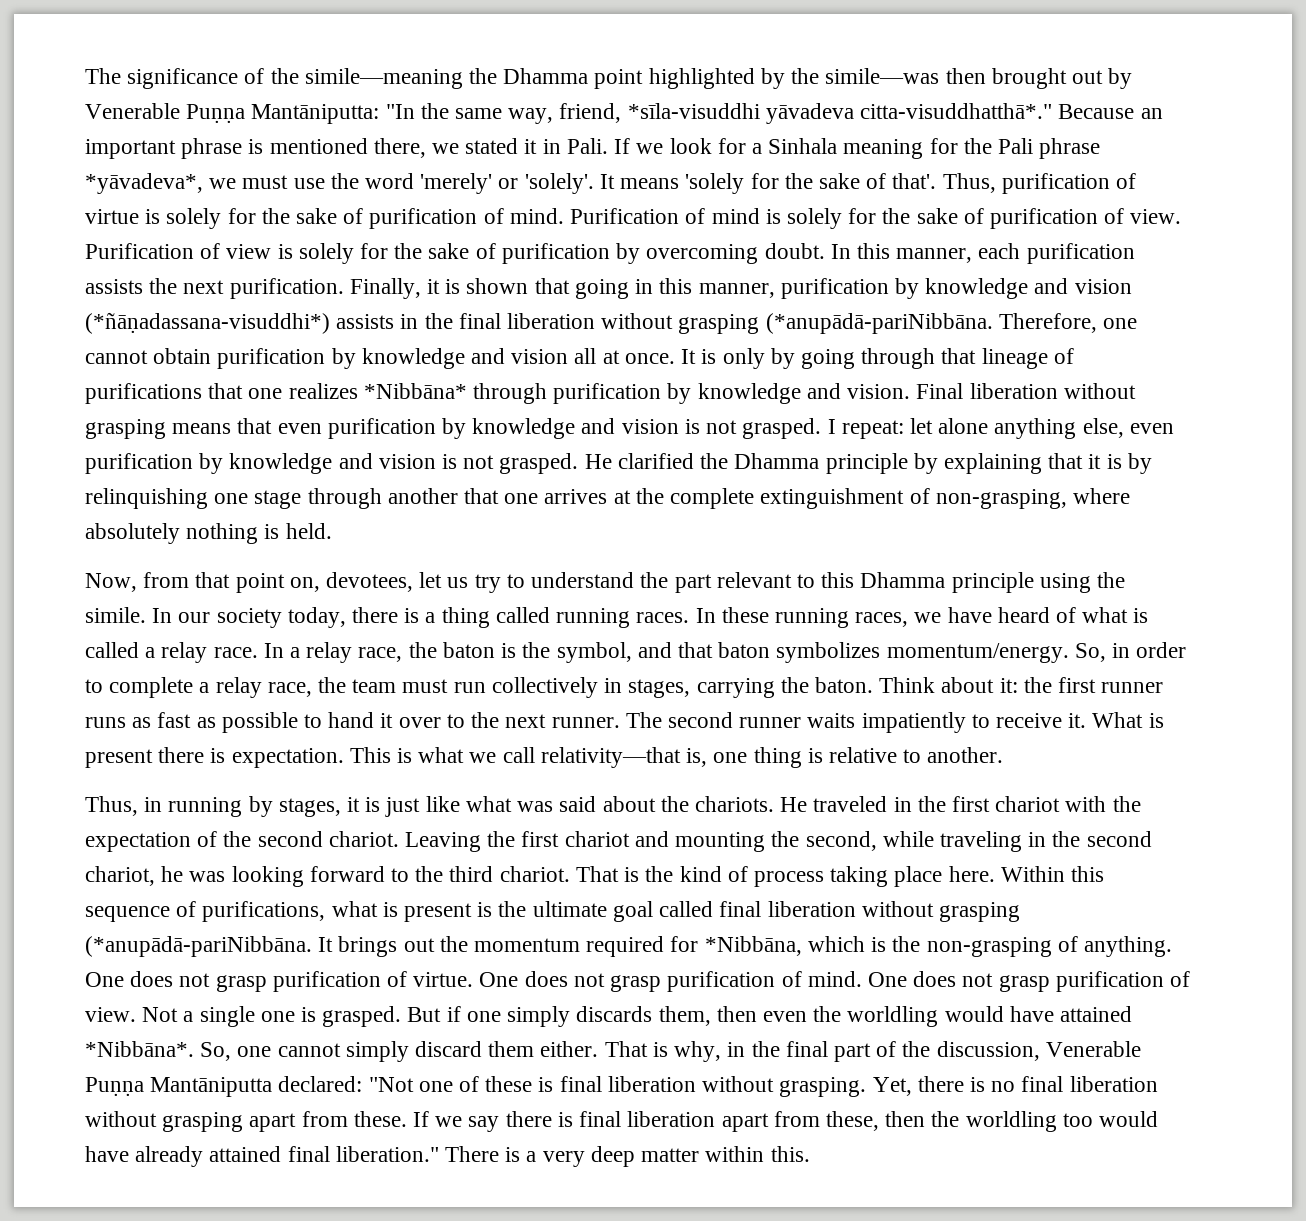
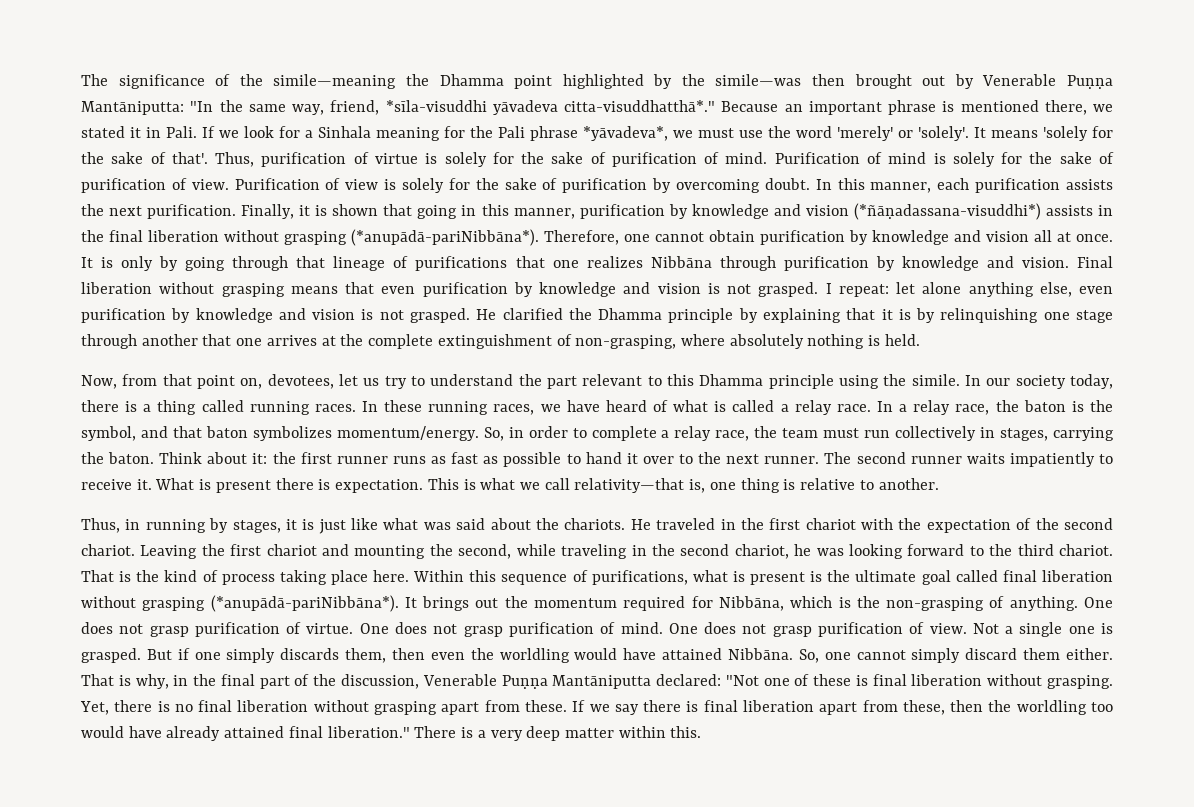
- Finally, it is shown that going in this manner, purification by knowledge and vision (*ñāṇadassana-visuddhi*) assists in the final liberation without grasping (*anupādā-pariNibbāna.
+ Finally, it is shown that going in this manner, purification by knowledge and vision (*ñāṇadassana-visuddhi*) assists in the final liberation without grasping (*anupādā-pariNibbāna*).
- It is only by going through that lineage of purifications that one realizes *Nibbāna* through purification by knowledge and vision.
+ It is only by going through that lineage of purifications that one realizes Nibbāna through purification by knowledge and vision.
- Within this sequence of purifications, what is present is the ultimate goal called final liberation without grasping (*anupādā-pariNibbāna.
+ Within this sequence of purifications, what is present is the ultimate goal called final liberation without grasping (*anupādā-pariNibbāna*).
- It brings out the momentum required for *Nibbāna, which is the non-grasping of anything.
+ It brings out the momentum required for Nibbāna, which is the non-grasping of anything.
- But if one simply discards them, then even the worldling would have attained *Nibbāna*.
+ But if one simply discards them, then even the worldling would have attained Nibbāna.

